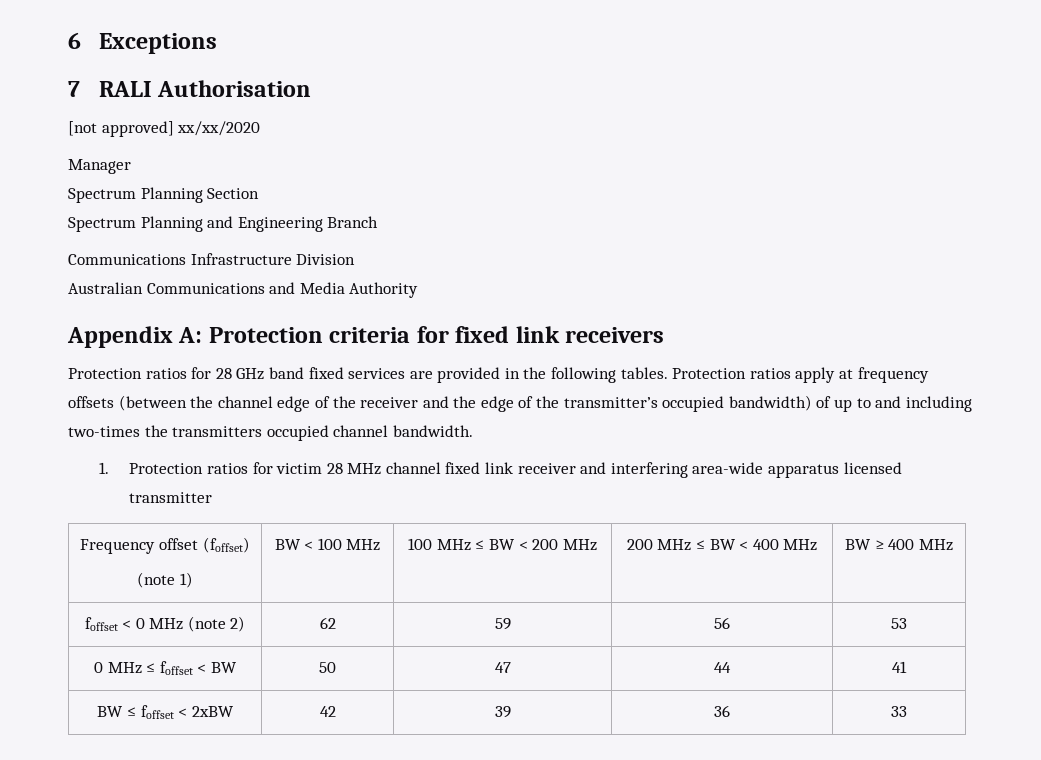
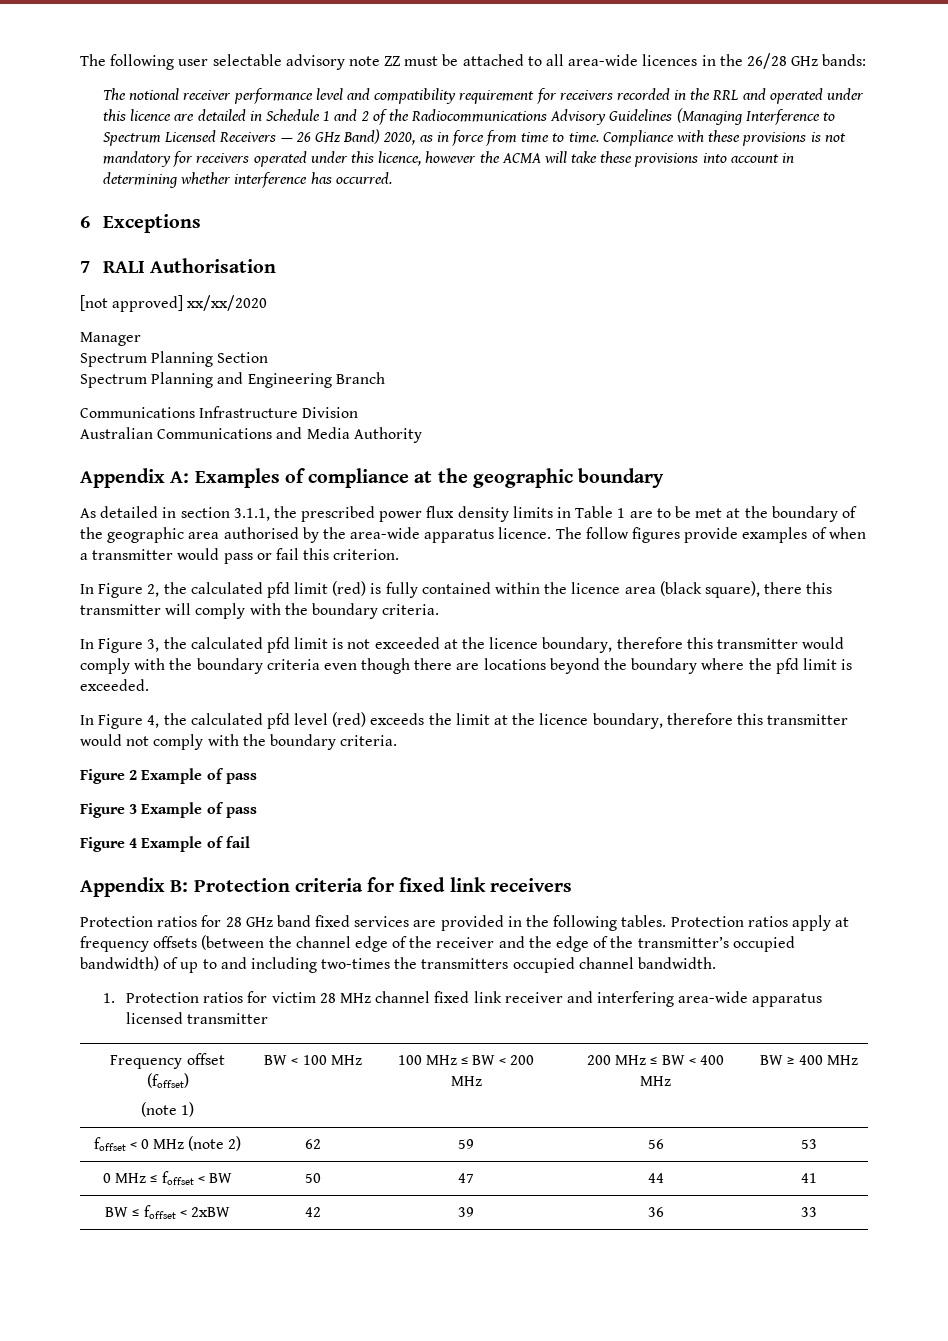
+ The following user selectable advisory note ZZ must be attached to all area-wide licences in the 26/28 GHz bands:
+ The notional receiver performance level and compatibility requirement for receivers recorded in the RRL and operated under this licence are detailed in Schedule 1 and 2 of the Radiocommunications Advisory Guidelines (Managing Interference to Spectrum Licensed Receivers — 26 GHz Band) 2020, as in force from time to time. Compliance with these provisions is not mandatory for receivers operated under this licence, however the ACMA will take these provisions into account in determining whether interference has occurred.
- Appendix A: Protection criteria for fixed link receivers
+ Appendix A: Examples of compliance at the geographic boundary
+ As detailed in section 3.1.1, the prescribed power flux density limits in Table 1 are to be met at the boundary of the geographic area authorised by the area-wide apparatus licence. The follow figures provide examples of when a transmitter would pass or fail this criterion.
+ In Figure 2, the calculated pfd limit (red) is fully contained within the licence area (black square), there this transmitter will comply with the boundary criteria.
+ In Figure 3, the calculated pfd limit is not exceeded at the licence boundary, therefore this transmitter would comply with the boundary criteria even though there are locations beyond the boundary where the pfd limit is exceeded.
+ In Figure 4, the calculated pfd level (red) exceeds the limit at the licence boundary, therefore this transmitter would not comply with the boundary criteria.
+ Figure 2 Example of pass
+ Figure 3 Example of pass
+ Figure 4 Example of fail
+ Appendix B: Protection criteria for fixed link receivers

